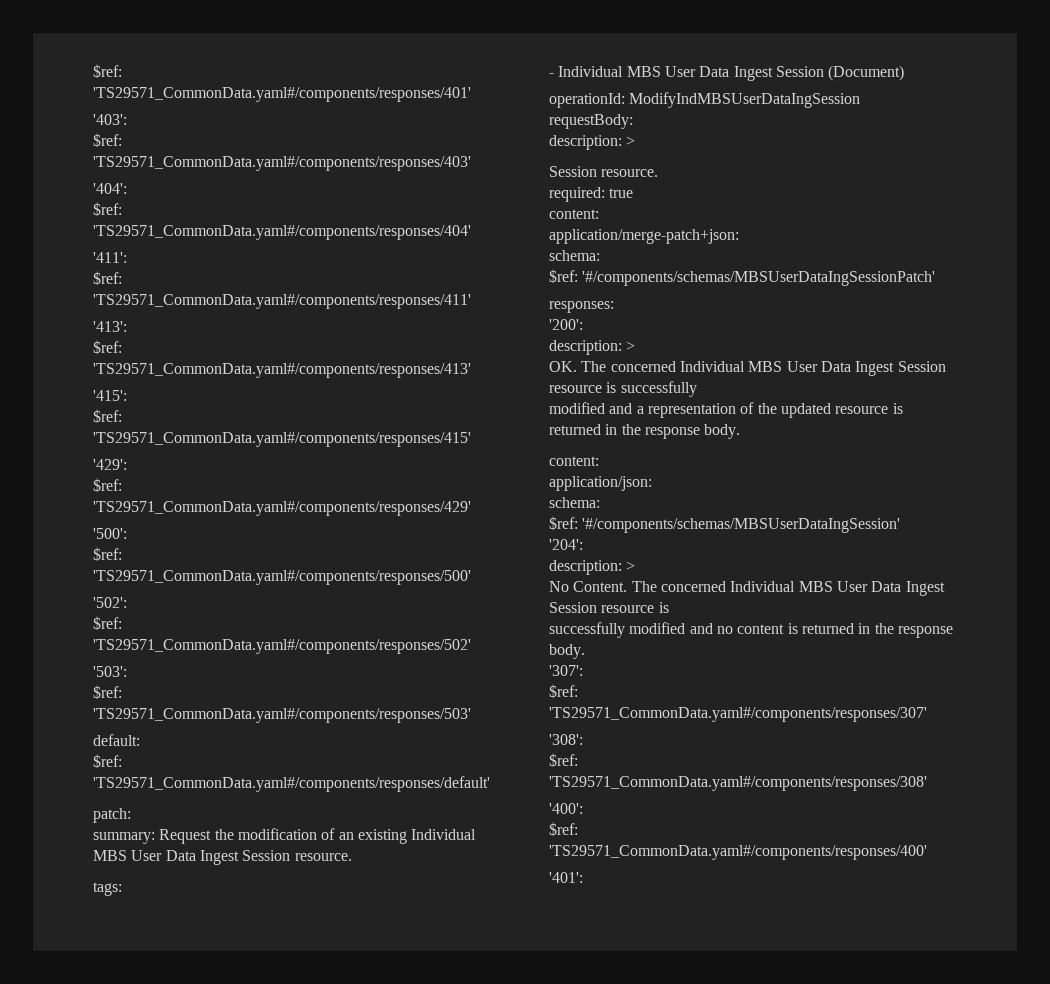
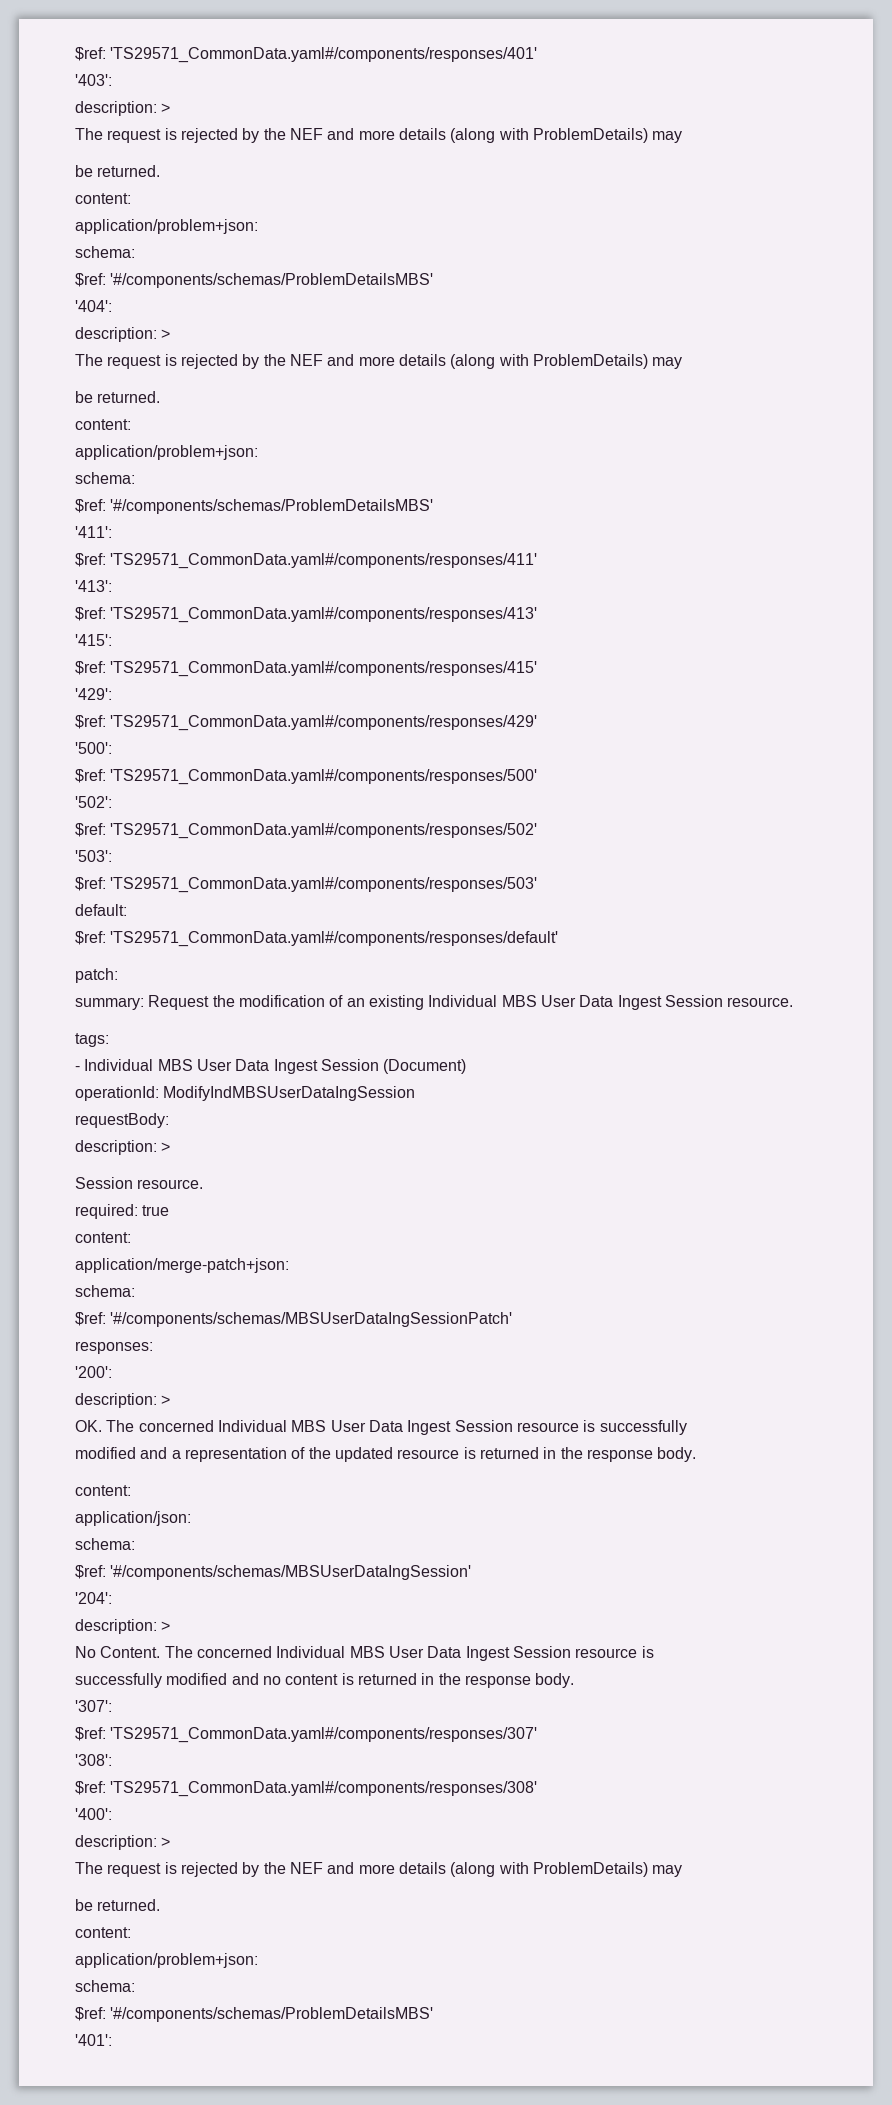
  '403':
- $ref: 'TS29571_CommonData.yaml#/components/responses/403'
+ description: >
+ The request is rejected by the NEF and more details (along with ProblemDetails) may
+ be returned.
+ content:
+ application/problem+json:
+ schema:
+ $ref: '#/components/schemas/ProblemDetailsMBS'
  '404':
- $ref: 'TS29571_CommonData.yaml#/components/responses/404'
+ description: >
+ The request is rejected by the NEF and more details (along with ProblemDetails) may
+ be returned.
+ content:
+ application/problem+json:
+ schema:
+ $ref: '#/components/schemas/ProblemDetailsMBS'
  '400':
- $ref: 'TS29571_CommonData.yaml#/components/responses/400'
+ description: >
+ The request is rejected by the NEF and more details (along with ProblemDetails) may
+ be returned.
+ content:
+ application/problem+json:
+ schema:
+ $ref: '#/components/schemas/ProblemDetailsMBS'

